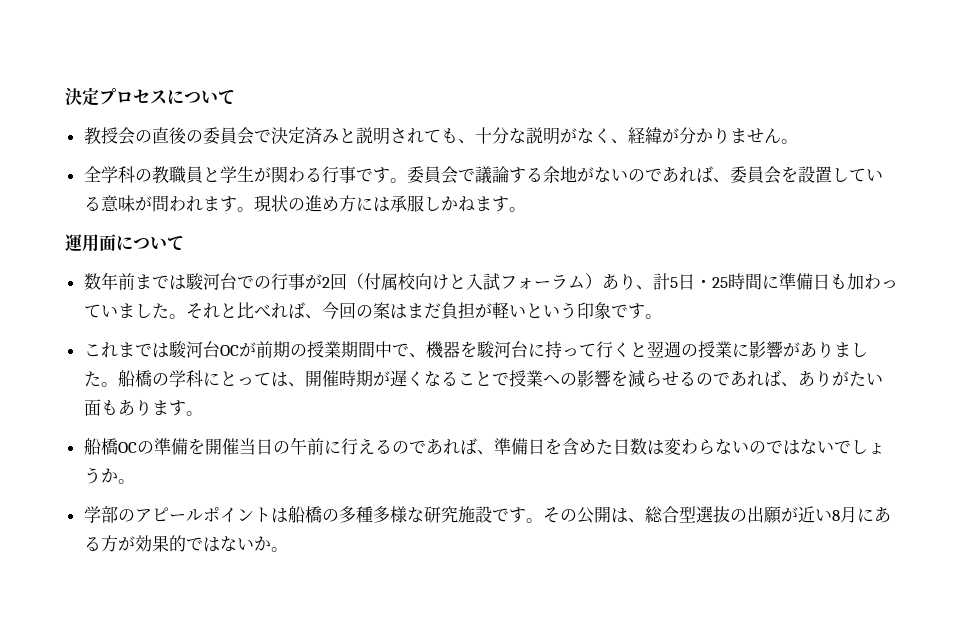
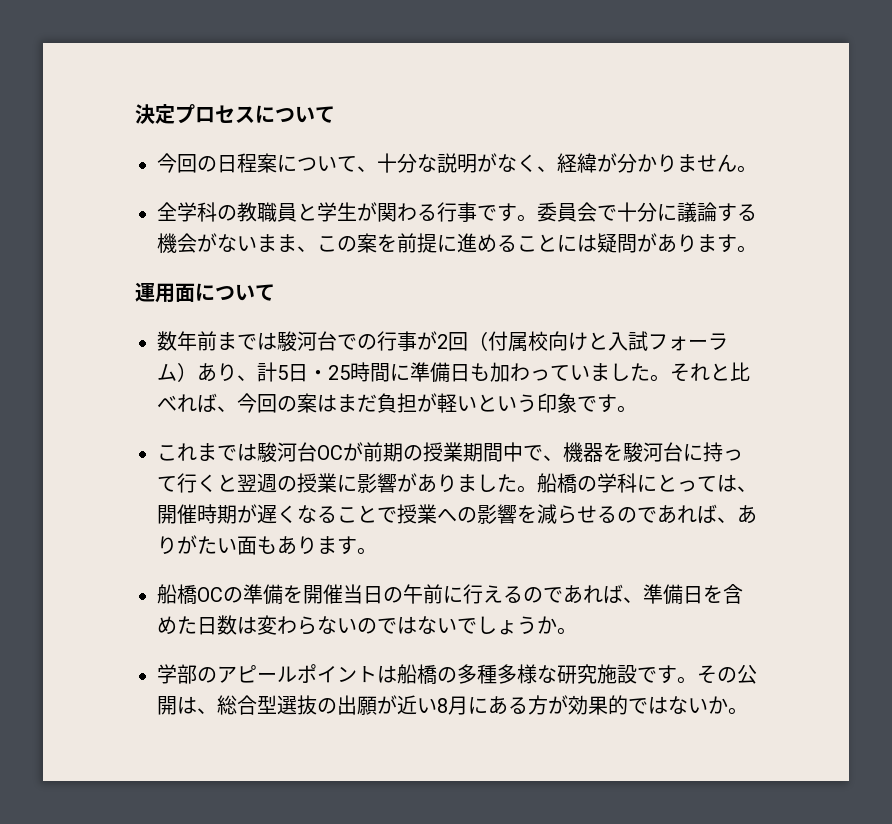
- 教授会の直後の委員会で決定済みと説明されても、十分な説明がなく、経緯が分かりません。
+ 今回の日程案について、十分な説明がなく、経緯が分かりません。
- 委員会で議論する余地がないのであれば、委員会を設置している意味が問われます。現状の進め方には承服しかねます。
+ 委員会で十分に議論する機会がないまま、この案を前提に進めることには疑問があります。

